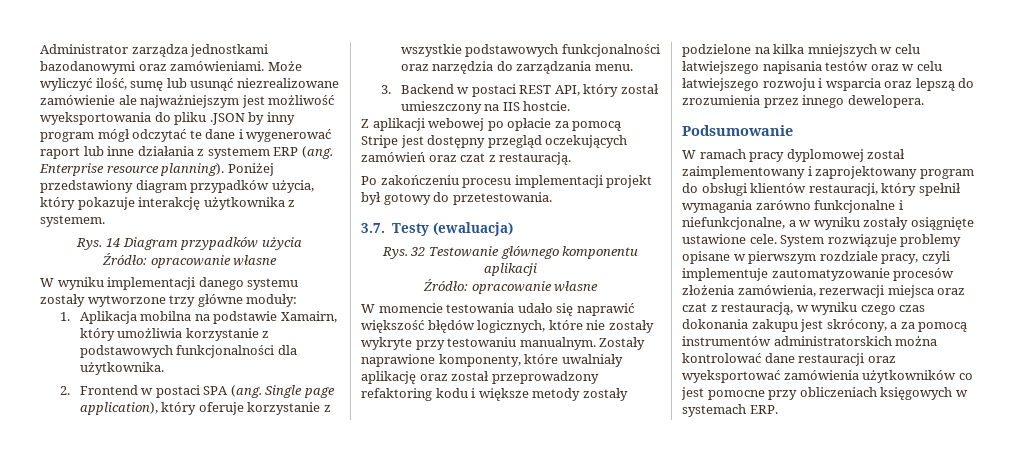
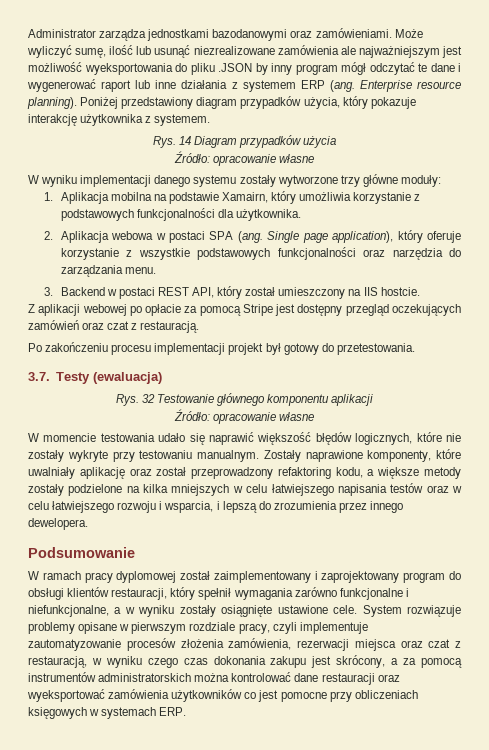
- Może wyliczyć ilość, sumę lub usunąć niezrealizowane zamówienie ale najważniejszym jest możliwość wyeksportowania do pliku .JSON by inny program mógł odczytać te dane i wygenerować raport lub inne działania z systemem ERP (ang.
+ Może wyliczyć sumę, ilość lub usunąć niezrealizowane zamówienia ale najważniejszym jest możliwość wyeksportowania do pliku .JSON by inny program mógł odczytać te dane i wygenerować raport lub inne działania z systemem ERP (ang.
- 2. Frontend w postaci SPA (ang.
+ 2. Aplikacja webowa w postaci SPA (ang.
- Zostały naprawione komponenty, które uwalniały aplikację oraz został przeprowadzony refaktoring kodu i większe metody zostały podzielone na kilka mniejszych w celu łatwiejszego napisania testów oraz w celu łatwiejszego rozwoju i wsparcia oraz lepszą do zrozumienia przez innego dewelopera.
+ Zostały naprawione komponenty, które uwalniały aplikację oraz został przeprowadzony refaktoring kodu, a większe metody zostały podzielone na kilka mniejszych w celu łatwiejszego napisania testów oraz w celu łatwiejszego rozwoju i wsparcia, i lepszą do zrozumienia przez innego dewelopera.

